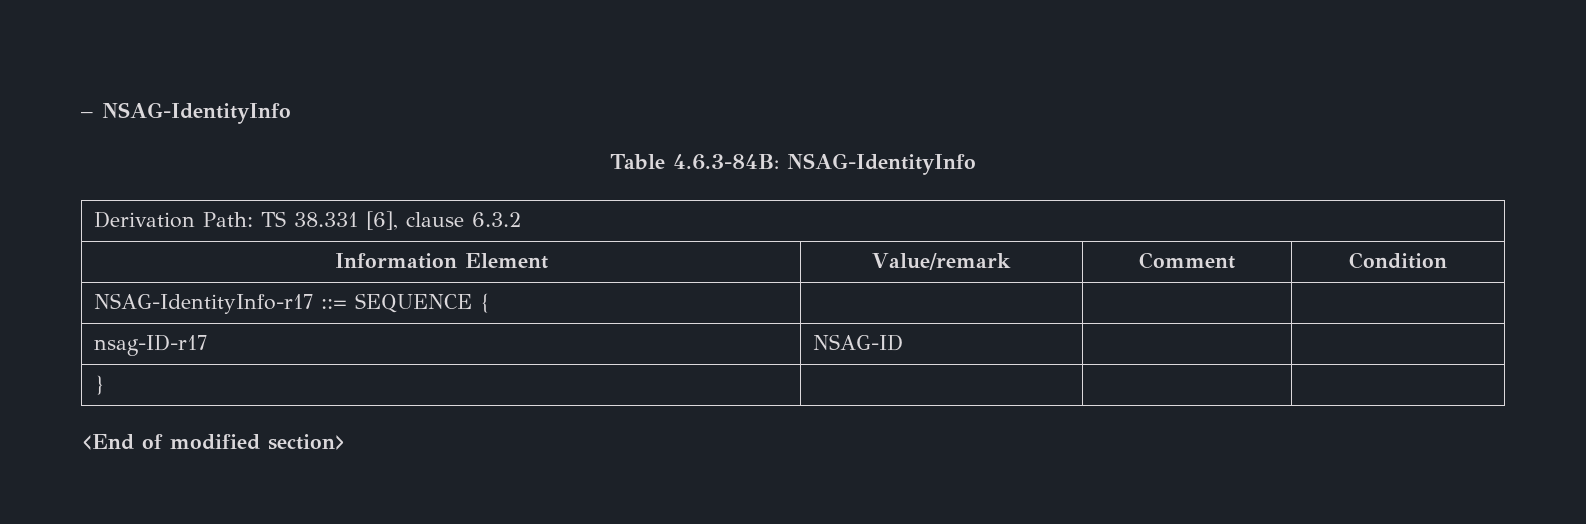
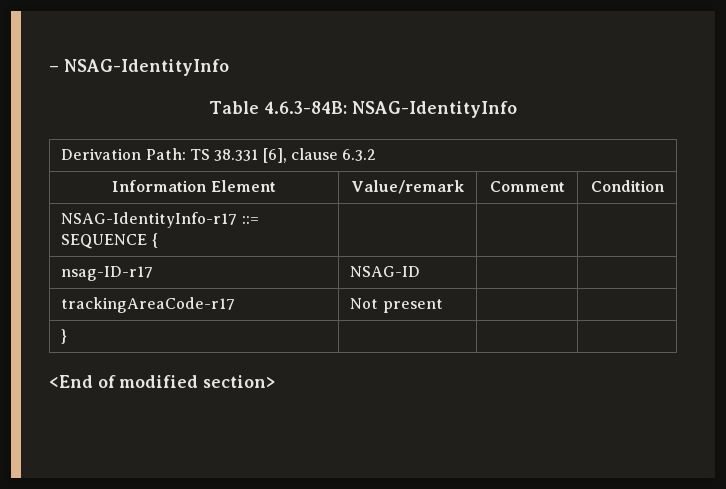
+ trackingAreaCode-r17 | Not present | |

